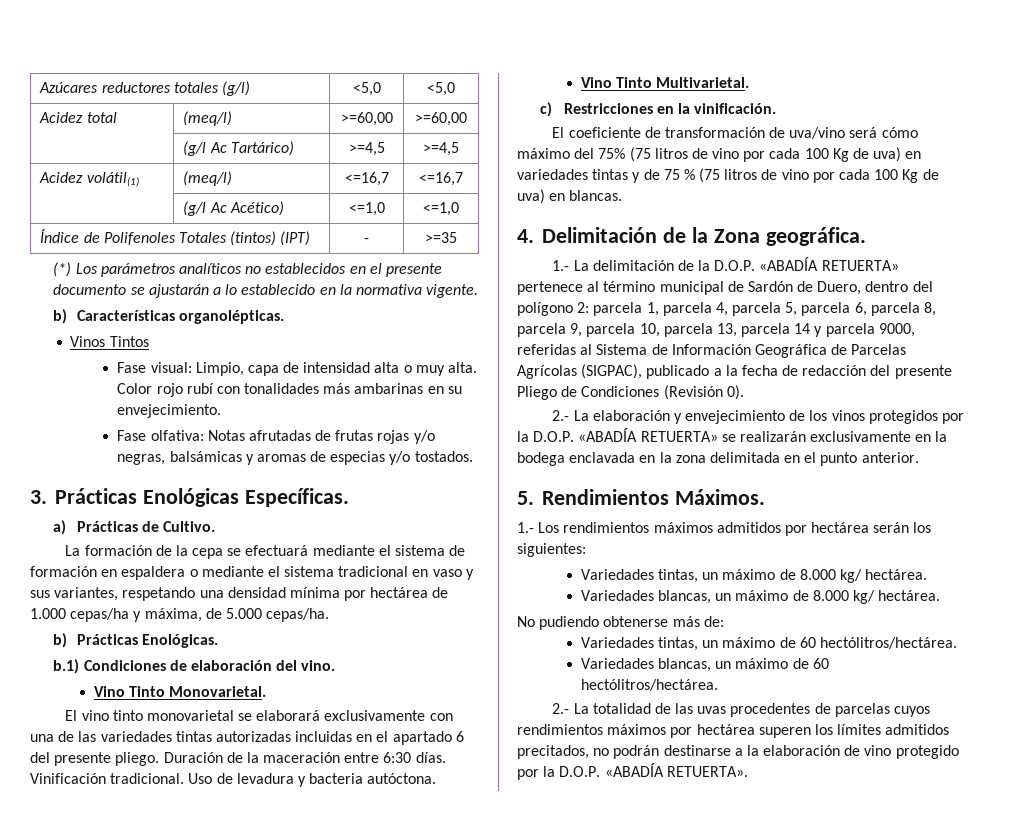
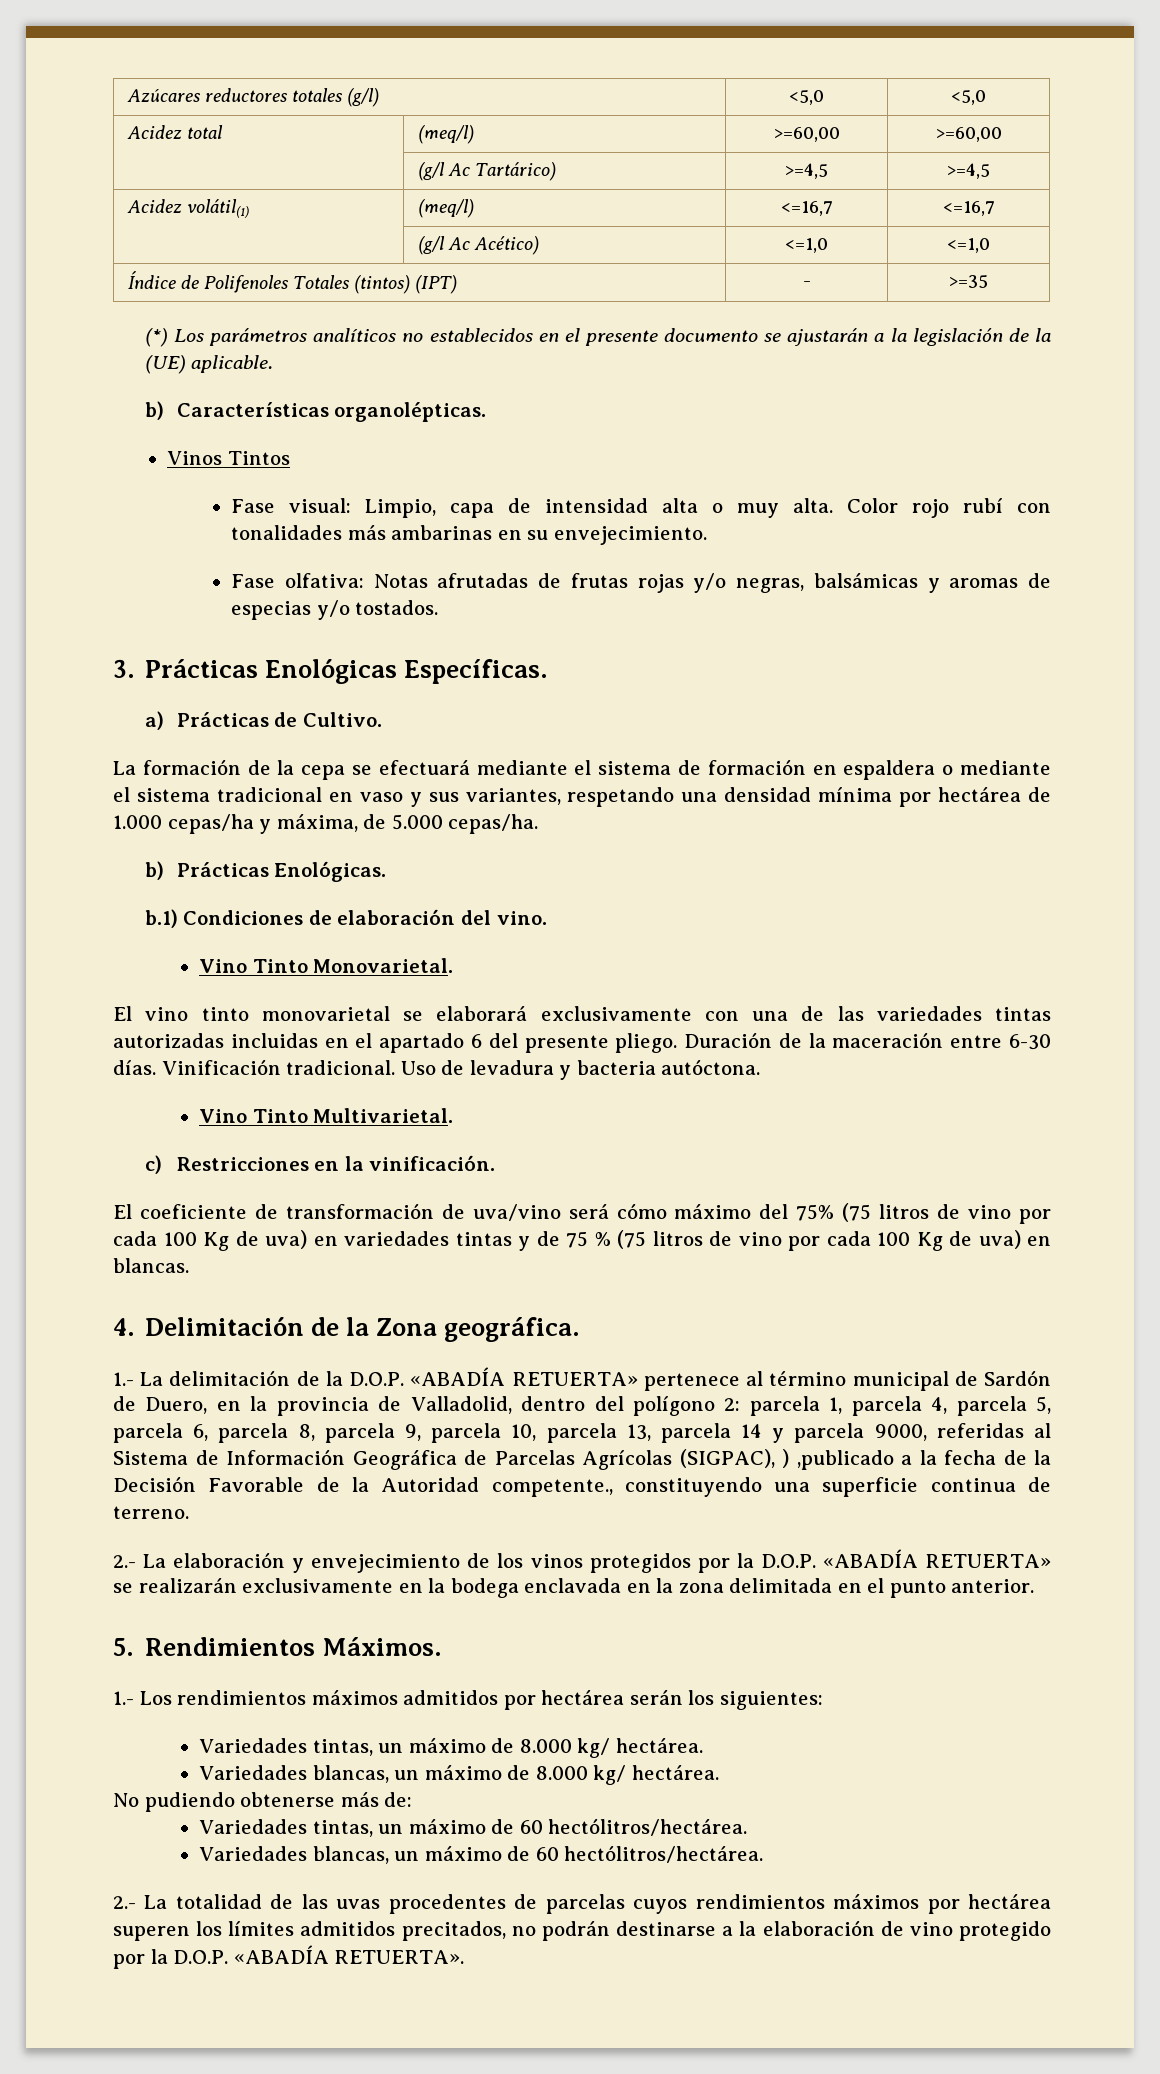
- (*) Los parámetros analíticos no establecidos en el presente documento se ajustarán a lo establecido en la normativa vigente.
+ (*) Los parámetros analíticos no establecidos en el presente documento se ajustarán a la legislación de la (UE) aplicable.
- Duración de la maceración entre 6:30 días.
+ Duración de la maceración entre 6-30 días.
- 1.- La delimitación de la D.O.P. «ABADÍA RETUERTA» pertenece al término municipal de Sardón de Duero, dentro del polígono 2: parcela 1, parcela 4, parcela 5, parcela 6, parcela 8, parcela 9, parcela 10, parcela 13, parcela 14 y parcela 9000, referidas al Sistema de Información Geográfica de Parcelas Agrícolas (SIGPAC), publicado a la fecha de redacción del presente Pliego de Condiciones (Revisión 0).
+ 1.- La delimitación de la D.O.P. «ABADÍA RETUERTA» pertenece al término municipal de Sardón de Duero, en la provincia de Valladolid, dentro del polígono 2: parcela 1, parcela 4, parcela 5, parcela 6, parcela 8, parcela 9, parcela 10, parcela 13, parcela 14 y parcela 9000, referidas al Sistema de Información Geográfica de Parcelas Agrícolas (SIGPAC), ) ,publicado a la fecha de la Decisión Favorable de la Autoridad competente., constituyendo una superficie continua de terreno.

